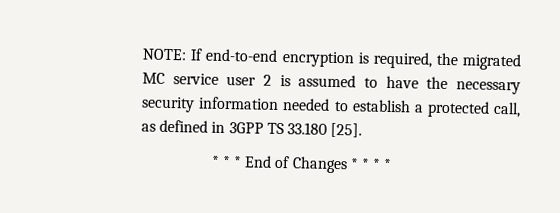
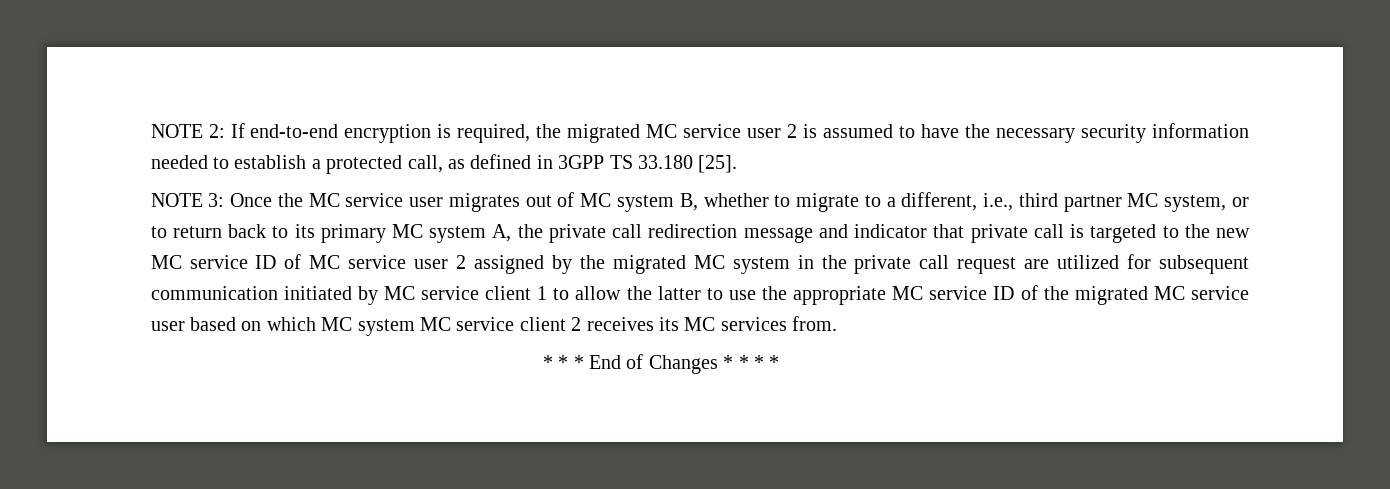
- NOTE: If end-to-end encryption is required, the migrated MC service user 2 is assumed to have the necessary security information needed to establish a protected call, as defined in 3GPP TS 33.180 [25].
+ NOTE 2: If end-to-end encryption is required, the migrated MC service user 2 is assumed to have the necessary security information needed to establish a protected call, as defined in 3GPP TS 33.180 [25].
+ NOTE 3: Once the MC service user migrates out of MC system B, whether to migrate to a different, i.e., third partner MC system, or to return back to its primary MC system A, the private call redirection message and indicator that private call is targeted to the new MC service ID of MC service user 2 assigned by the migrated MC system in the private call request are utilized for subsequent communication initiated by MC service client 1 to allow the latter to use the appropriate MC service ID of the migrated MC service user based on which MC system MC service client 2 receives its MC services from.

